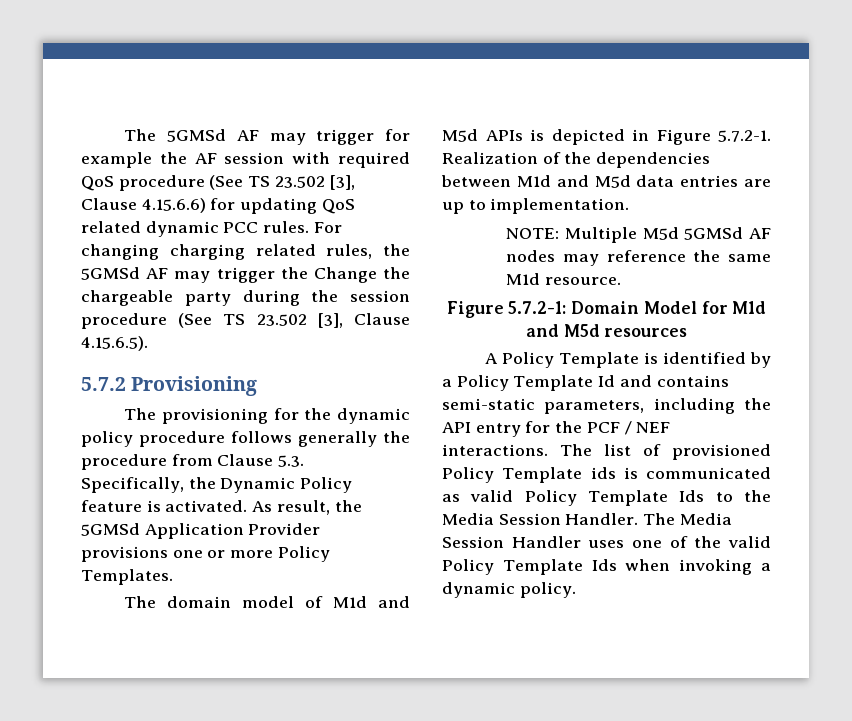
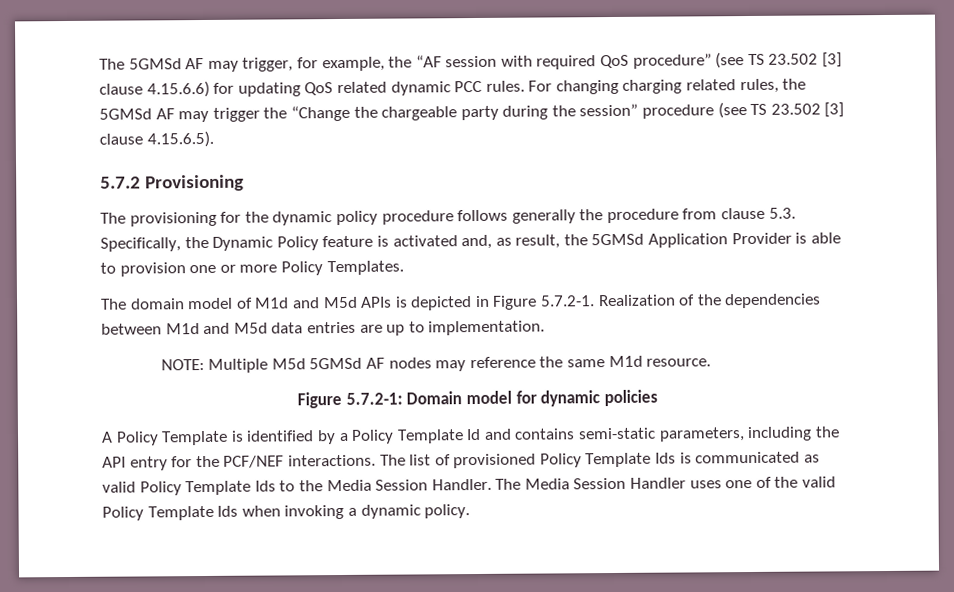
- The 5GMSd AF may trigger for example the AF session with required QoS procedure (See TS 23.502 [3], Clause 4.15.6.6) for updating QoS related dynamic PCC rules.
+ The 5GMSd AF may trigger, for example, the “AF session with required QoS procedure” (see TS 23.502 [3] clause 4.15.6.6) for updating QoS related dynamic PCC rules.
- For changing charging related rules, the 5GMSd AF may trigger the Change the chargeable party during the session procedure (See TS 23.502 [3], Clause 4.15.6.5).
+ For changing charging related rules, the 5GMSd AF may trigger the “Change the chargeable party during the session” procedure (see TS 23.502 [3] clause 4.15.6.5).
- The provisioning for the dynamic policy procedure follows generally the procedure from Clause 5.3. Specifically, the Dynamic Policy feature is activated. As result, the 5GMSd Application Provider provisions one or more Policy Templates.
+ The provisioning for the dynamic policy procedure follows generally the procedure from clause 5.3. Specifically, the Dynamic Policy feature is activated and, as result, the 5GMSd Application Provider is able to provision one or more Policy Templates.
- Figure 5.7.2-1: Domain Model for M1d and M5d resources
+ Figure 5.7.2-1: Domain model for dynamic policies
- A Policy Template is identified by a Policy Template Id and contains semi-static parameters, including the API entry for the PCF / NEF interactions.
+ A Policy Template is identified by a Policy Template Id and contains semi-static parameters, including the API entry for the PCF/NEF interactions.
- The list of provisioned Policy Template ids is communicated as valid Policy Template Ids to the Media Session Handler.
+ The list of provisioned Policy Template Ids is communicated as valid Policy Template Ids to the Media Session Handler.

